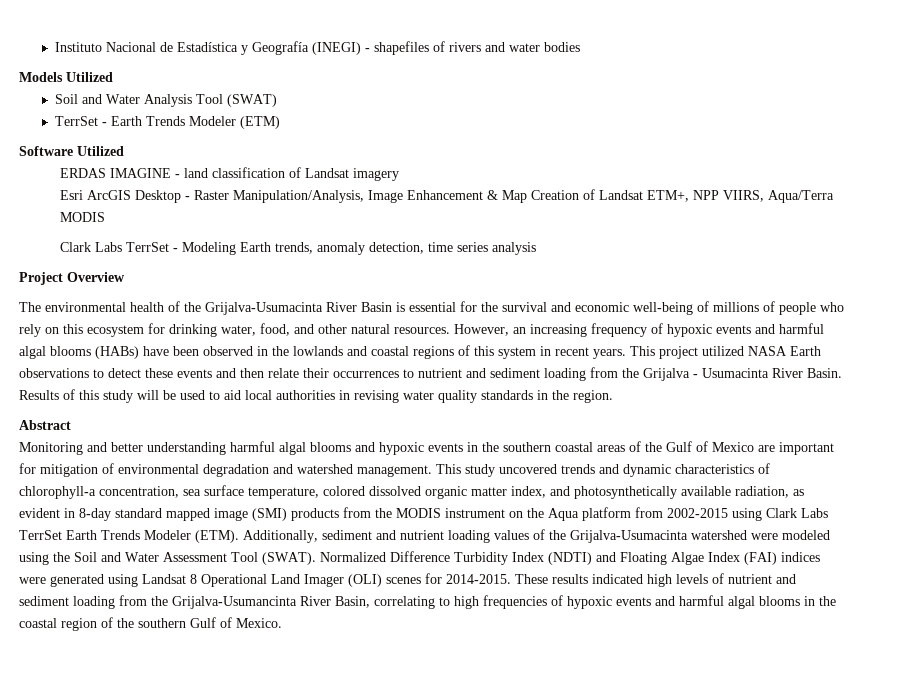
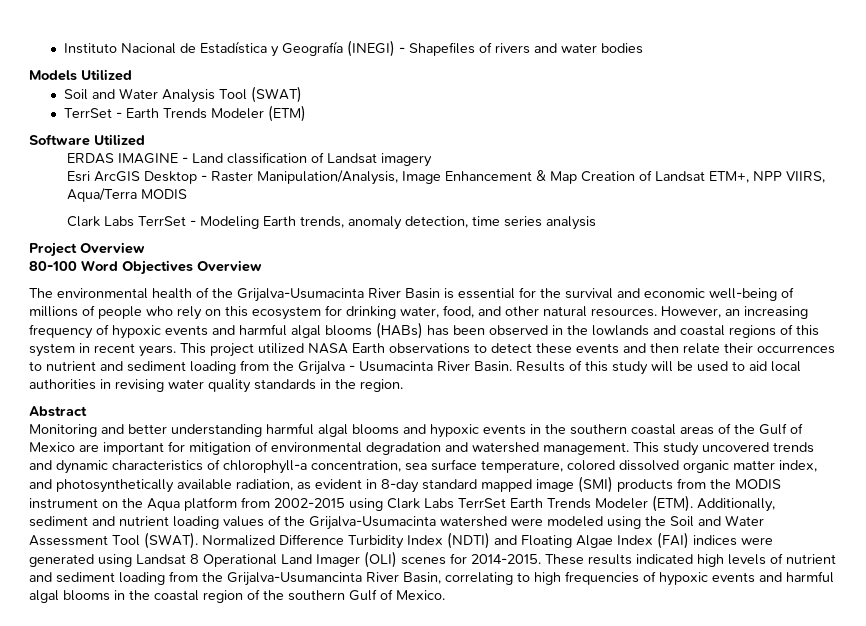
- Instituto Nacional de Estadística y Geografía (INEGI) - shapefiles of rivers and water bodies
+ Instituto Nacional de Estadística y Geografía (INEGI) - Shapefiles of rivers and water bodies
- ERDAS IMAGINE - land classification of Landsat imagery
+ ERDAS IMAGINE - Land classification of Landsat imagery
+ 80-100 Word Objectives Overview
- However, an increasing frequency of hypoxic events and harmful algal blooms (HABs) have been observed in the lowlands and coastal regions of this system in recent years.
+ However, an increasing frequency of hypoxic events and harmful algal blooms (HABs) has been observed in the lowlands and coastal regions of this system in recent years.

